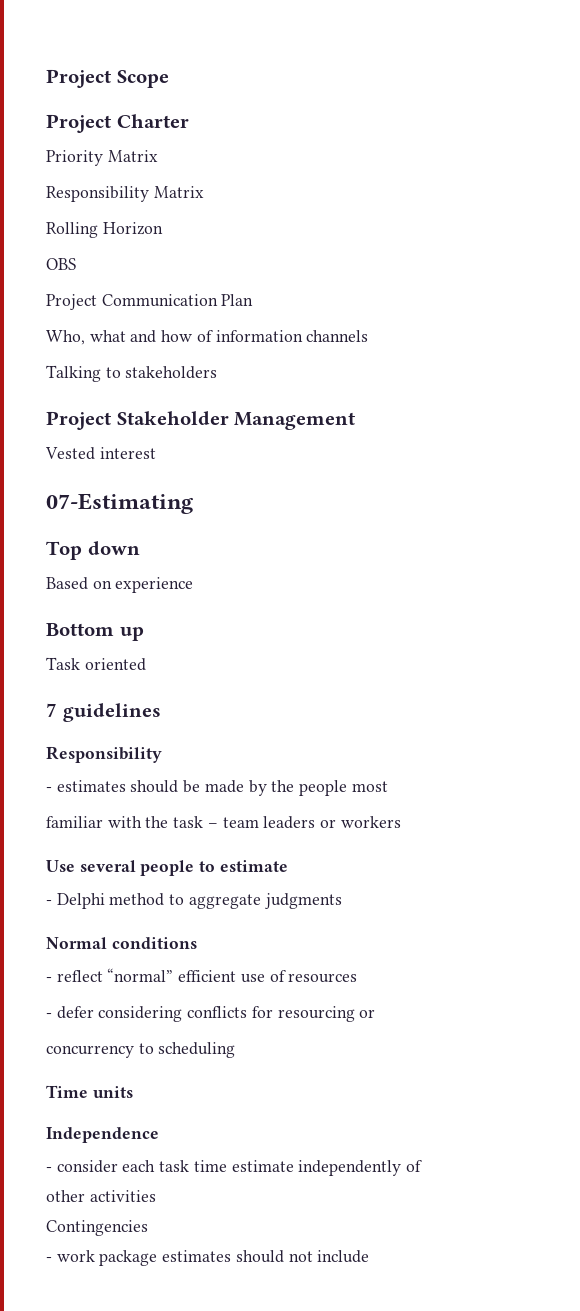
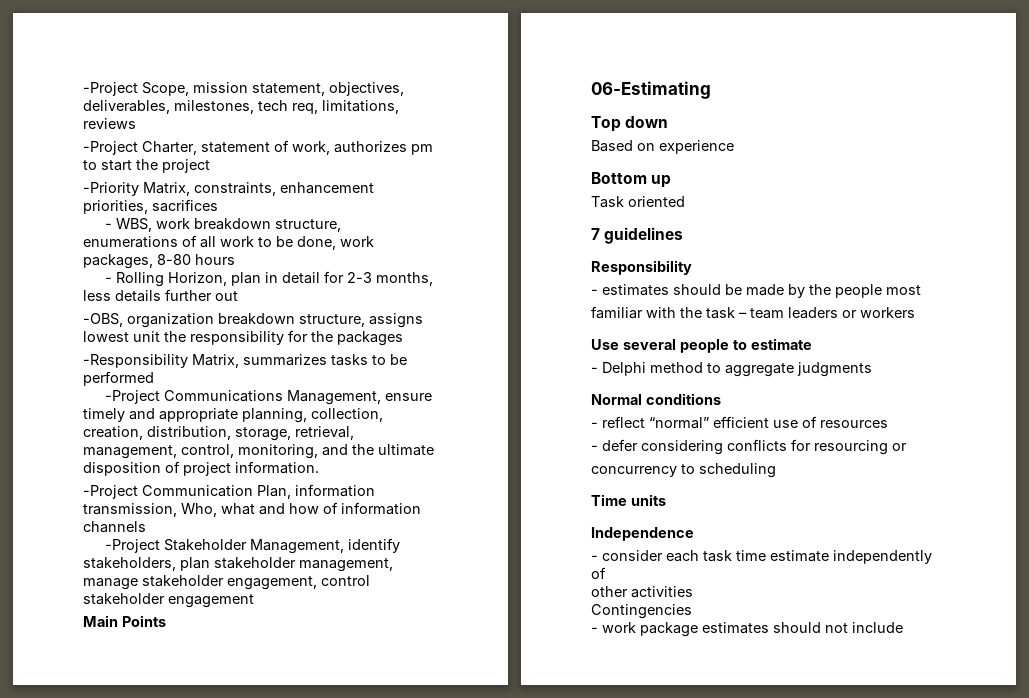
- Project Scope
- Project Charter
- Priority Matrix
- Responsibility Matrix
- Rolling Horizon
- OBS
- Project Communication Plan
- Who, what and how of information channels
+ -Project Scope, mission statement, objectives, deliverables, milestones, tech req, limitations, reviews
+ -Project Charter, statement of work, authorizes pm to start the project
+ -Priority Matrix, constraints, enhancement priorities, sacrifices
+ - WBS, work breakdown structure, enumerations of all work to be done, work packages, 8-80 hours
+ - Rolling Horizon, plan in detail for 2-3 months, less details further out
+ -OBS, organization breakdown structure, assigns lowest unit the responsibility for the packages
+ -Responsibility Matrix, summarizes tasks to be performed
+ -Project Communications Management, ensure timely and appropriate planning, collection, creation, distribution, storage, retrieval, management, control, monitoring, and the ultimate disposition of project information.
+ -Project Communication Plan, information transmission, Who, what and how of information channels
- Talking to stakeholders
- Project Stakeholder Management
- Vested interest
- 07-Estimating
+ -Project Stakeholder Management, identify stakeholders, plan stakeholder management, manage stakeholder engagement, control stakeholder engagement
+ Main Points
+ 06-Estimating

